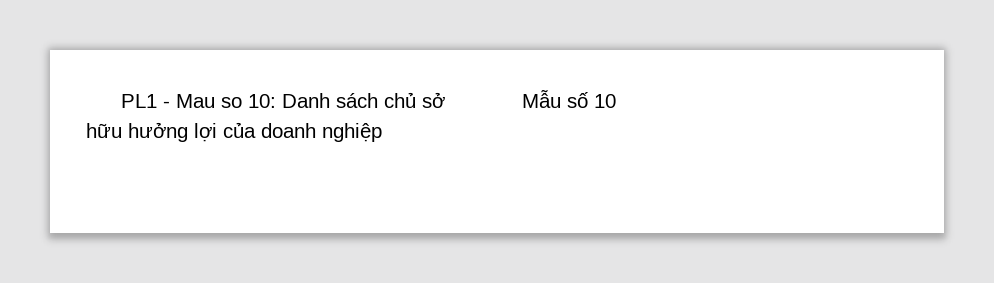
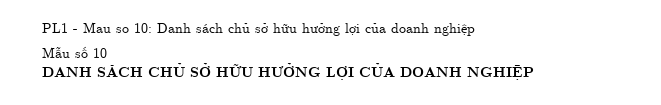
+ DANH SÁCH CHỦ SỞ HỮU HƯỞNG LỢI CỦA DOANH NGHIỆP

